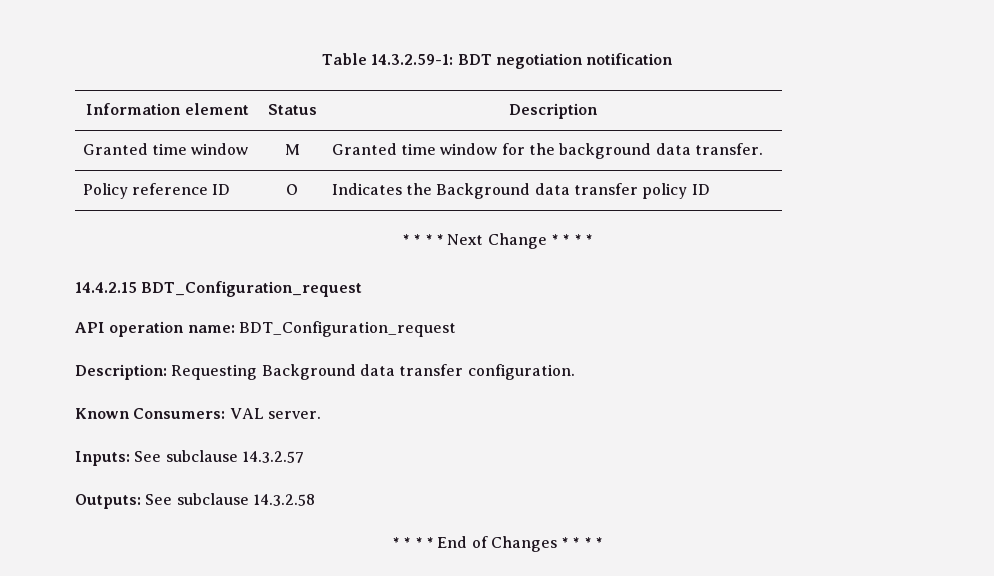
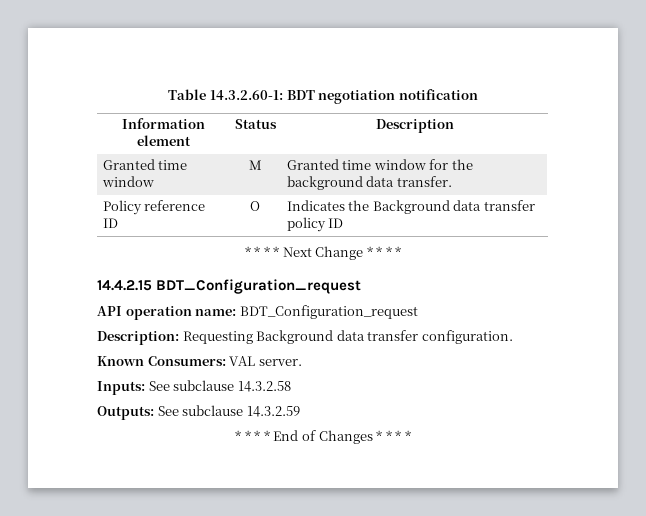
- Table 14.3.2.59-1: BDT negotiation notification
+ Table 14.3.2.60-1: BDT negotiation notification
- Inputs: See subclause 14.3.2.57
+ Inputs: See subclause 14.3.2.58
- Outputs: See subclause 14.3.2.58
+ Outputs: See subclause 14.3.2.59

